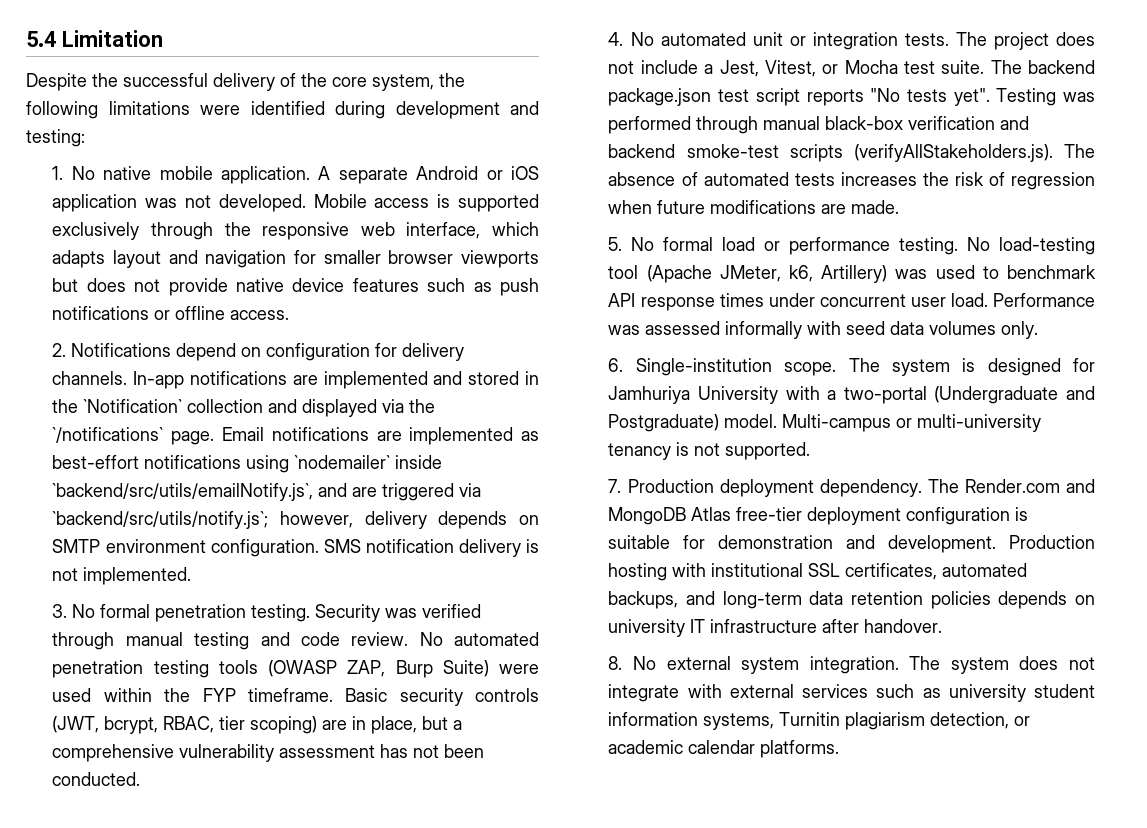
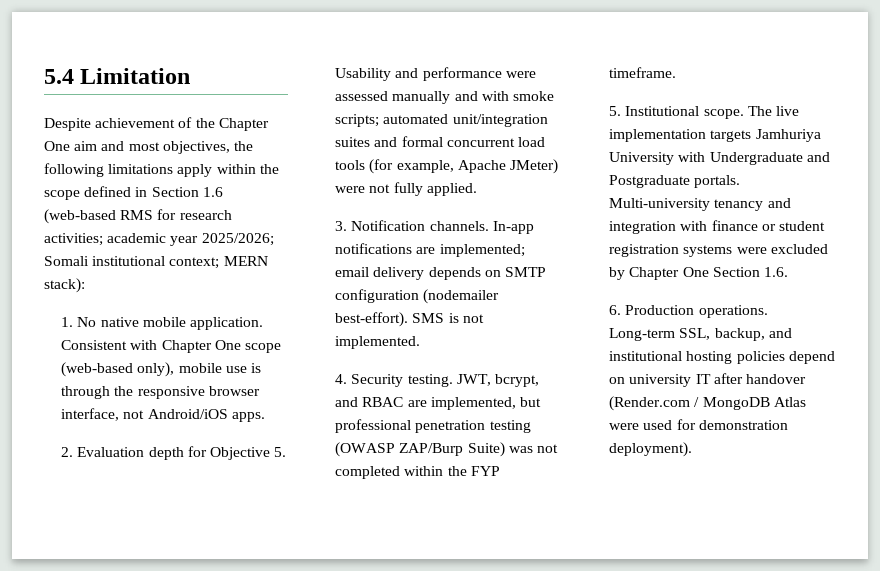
- Despite the successful delivery of the core system, the following limitations were identified during development and testing:
+ Despite achievement of the Chapter One aim and most objectives, the following limitations apply within the scope defined in Section 1.6 (web-based RMS for research activities; academic year 2025/2026; Somali institutional context; MERN stack):
- A separate Android or iOS application was not developed. Mobile access is supported exclusively through the responsive web interface, which adapts layout and navigation for smaller browser viewports but does not provide native device features such as push notifications or offline access.
- 2. Notifications depend on configuration for delivery channels. In-app notifications are implemented and stored in the `Notification` collection and displayed via the `/notifications` page. Email notifications are implemented as best-effort notifications using `nodemailer` inside `backend/src/utils/emailNotify.js`, and are triggered via `backend/src/utils/notify.js`; however, delivery depends on SMTP environment configuration. SMS notification delivery is not implemented.
- 3. No formal penetration testing. Security was verified through manual testing and code review. No automated penetration testing tools (OWASP ZAP, Burp Suite) were used within the FYP timeframe. Basic security controls (JWT, bcrypt, RBAC, tier scoping) are in place, but a comprehensive vulnerability assessment has not been conducted.
- 4. No automated unit or integration tests. The project does not include a Jest, Vitest, or Mocha test suite. The backend package.json test script reports "No tests yet". Testing was performed through manual black-box verification and backend smoke-test scripts (verifyAllStakeholders.js). The absence of automated tests increases the risk of regression when future modifications are made.
- 5. No formal load or performance testing. No load-testing tool (Apache JMeter, k6, Artillery) was used to benchmark API response times under concurrent user load. Performance was assessed informally with seed data volumes only.
- 6. Single-institution scope. The system is designed for Jamhuriya University with a two-portal (Undergraduate and Postgraduate) model. Multi-campus or multi-university tenancy is not supported.
- 7. Production deployment dependency. The Render.com and MongoDB Atlas free-tier deployment configuration is suitable for demonstration and development. Production hosting with institutional SSL certificates, automated backups, and long-term data retention policies depends on university IT infrastructure after handover.
- 8. No external system integration. The system does not integrate with external services such as university student information systems, Turnitin plagiarism detection, or academic calendar platforms.
+ Consistent with Chapter One scope (web-based only), mobile use is through the responsive browser interface, not Android/iOS apps.
+ 2. Evaluation depth for Objective 5. Usability and performance were assessed manually and with smoke scripts; automated unit/integration suites and formal concurrent load tools (for example, Apache JMeter) were not fully applied.
+ 3. Notification channels. In-app notifications are implemented; email delivery depends on SMTP configuration (nodemailer best-effort). SMS is not implemented.
+ 4. Security testing. JWT, bcrypt, and RBAC are implemented, but professional penetration testing (OWASP ZAP/Burp Suite) was not completed within the FYP timeframe.
+ 5. Institutional scope. The live implementation targets Jamhuriya University with Undergraduate and Postgraduate portals. Multi-university tenancy and integration with finance or student registration systems were excluded by Chapter One Section 1.6.
+ 6. Production operations. Long-term SSL, backup, and institutional hosting policies depend on university IT after handover (Render.com / MongoDB Atlas were used for demonstration deployment).

